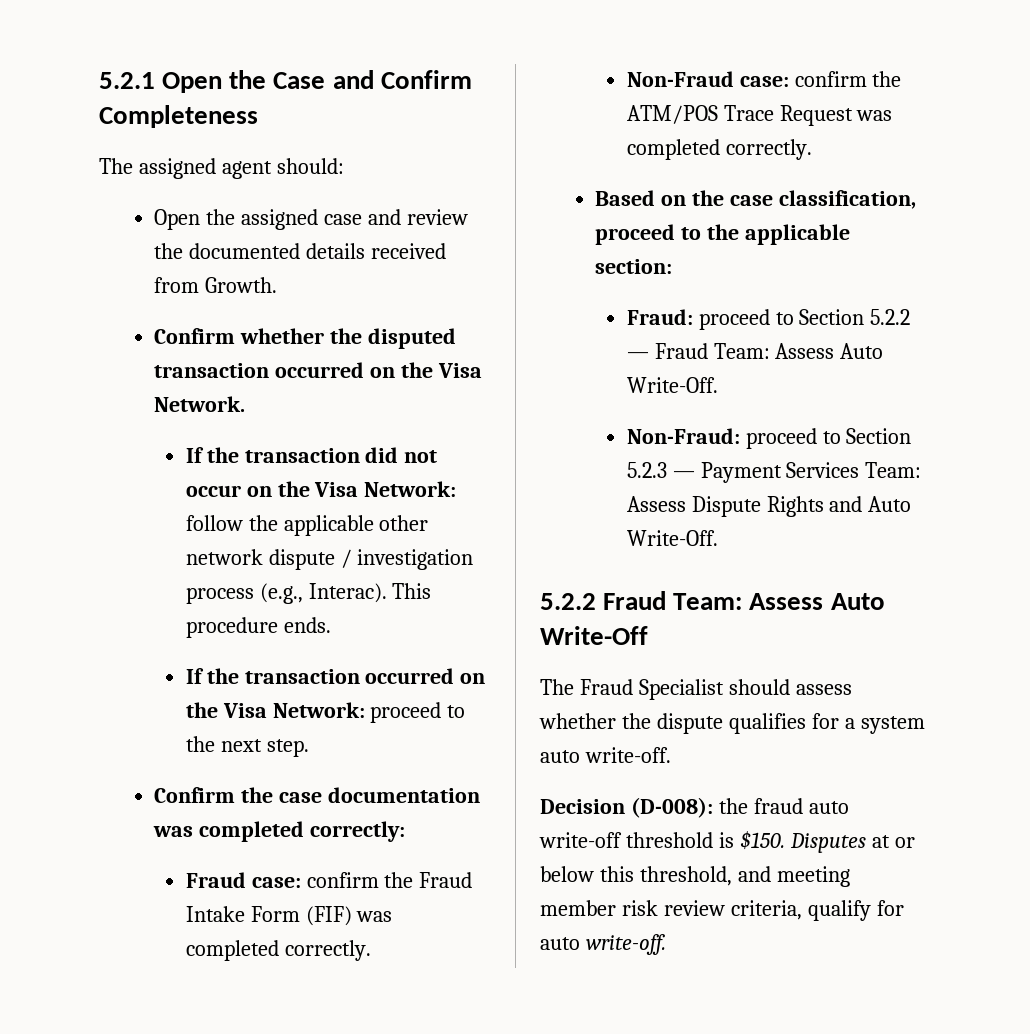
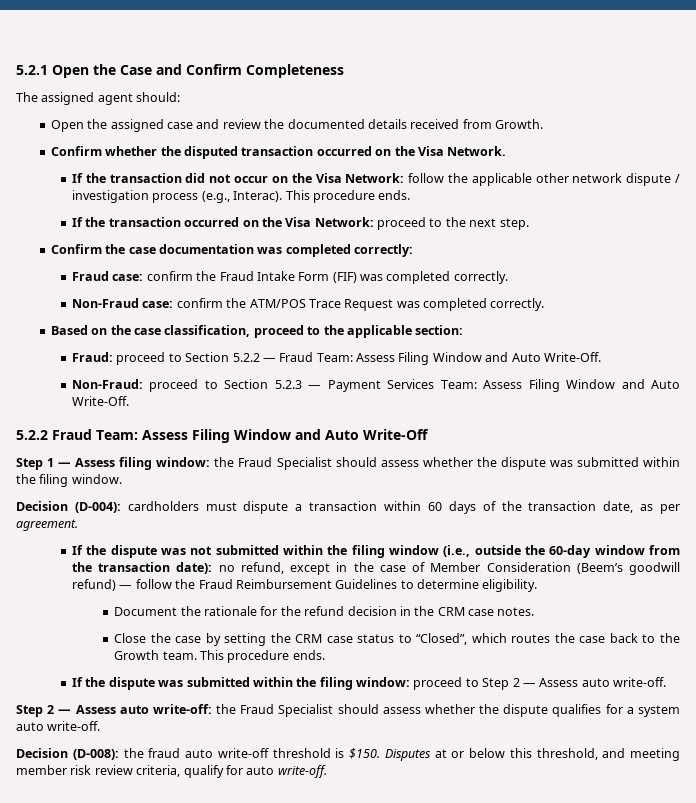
- Fraud: proceed to Section 5.2.2 — Fraud Team: Assess Auto Write-Off.
+ Fraud: proceed to Section 5.2.2 — Fraud Team: Assess Filing Window and Auto Write-Off.
- Non-Fraud: proceed to Section 5.2.3 — Payment Services Team: Assess Dispute Rights and Auto Write-Off.
+ Non-Fraud: proceed to Section 5.2.3 — Payment Services Team: Assess Filing Window and Auto Write-Off.
- 5.2.2 Fraud Team: Assess Auto Write-Off
+ 5.2.2 Fraud Team: Assess Filing Window and Auto Write-Off
- The Fraud Specialist should assess whether the dispute qualifies for a system auto write-off.
+ Step 1 — Assess filing window: the Fraud Specialist should assess whether the dispute was submitted within the filing window.
+ Decision (D-004): cardholders must dispute a transaction within 60 days of the transaction date, as per agreement.
+ If the dispute was not submitted within the filing window (i.e., outside the 60-day window from the transaction date): no refund, except in the case of Member Consideration (Beem’s goodwill refund) — follow the Fraud Reimbursement Guidelines to determine eligibility.
+ Document the rationale for the refund decision in the CRM case notes.
+ Close the case by setting the CRM case status to “Closed”, which routes the case back to the Growth team. This procedure ends.
+ If the dispute was submitted within the filing window: proceed to Step 2 — Assess auto write-off.
+ Step 2 — Assess auto write-off: the Fraud Specialist should assess whether the dispute qualifies for a system auto write-off.

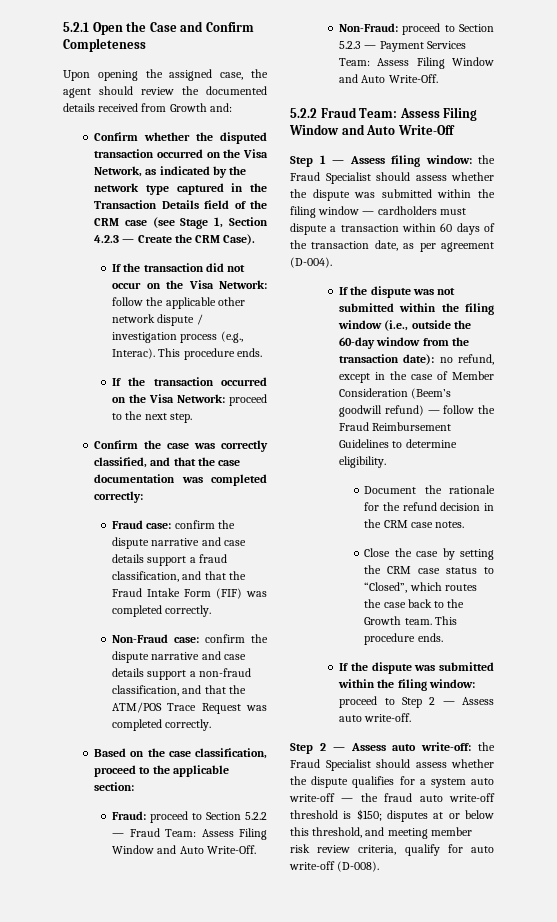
- The assigned agent should:
- Open the assigned case and review the documented details received from Growth.
+ Upon opening the assigned case, the agent should review the documented details received from Growth and:
- Confirm whether the disputed transaction occurred on the Visa Network.
+ Confirm whether the disputed transaction occurred on the Visa Network, as indicated by the network type captured in the Transaction Details field of the CRM case (see Stage 1, Section 4.2.3 — Create the CRM Case).
- Confirm the case documentation was completed correctly:
+ Confirm the case was correctly classified, and that the case documentation was completed correctly:
- Fraud case: confirm the Fraud Intake Form (FIF) was completed correctly.
+ Fraud case: confirm the dispute narrative and case details support a fraud classification, and that the Fraud Intake Form (FIF) was completed correctly.
- Non-Fraud case: confirm the ATM/POS Trace Request was completed correctly.
+ Non-Fraud case: confirm the dispute narrative and case details support a non-fraud classification, and that the ATM/POS Trace Request was completed correctly.
- Step 1 — Assess filing window: the Fraud Specialist should assess whether the dispute was submitted within the filing window.
- Decision (D-004): cardholders must dispute a transaction within 60 days of the transaction date, as per agreement.
+ Step 1 — Assess filing window: the Fraud Specialist should assess whether the dispute was submitted within the filing window — cardholders must dispute a transaction within 60 days of the transaction date, as per agreement (D-004).
- Step 2 — Assess auto write-off: the Fraud Specialist should assess whether the dispute qualifies for a system auto write-off.
- Decision (D-008): the fraud auto write-off threshold is $150. Disputes at or below this threshold, and meeting member risk review criteria, qualify for auto write-off.
+ Step 2 — Assess auto write-off: the Fraud Specialist should assess whether the dispute qualifies for a system auto write-off — the fraud auto write-off threshold is $150; disputes at or below this threshold, and meeting member risk review criteria, qualify for auto write-off (D-008).

